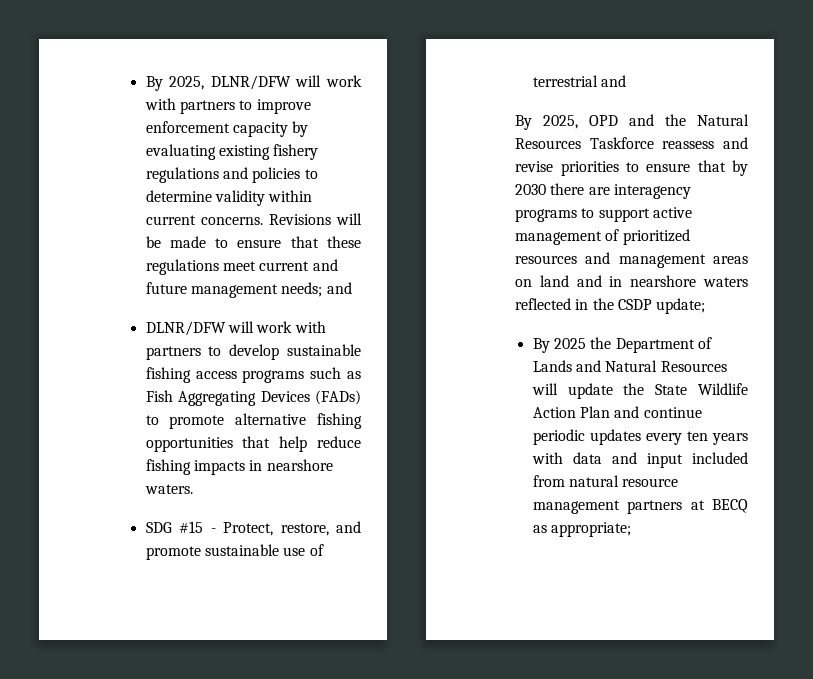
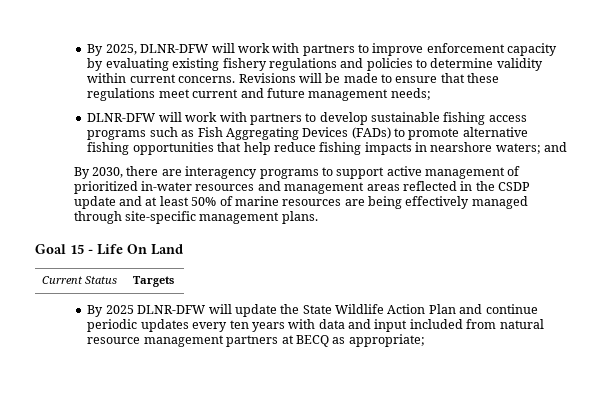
- By 2025, DLNR/DFW will work with partners to improve enforcement capacity by evaluating existing fishery regulations and policies to determine validity within current concerns.
+ By 2025, DLNR-DFW will work with partners to improve enforcement capacity by evaluating existing fishery regulations and policies to determine validity within current concerns.
- Revisions will be made to ensure that these regulations meet current and future management needs; and
- DLNR/DFW will work with partners to develop sustainable fishing access programs such as Fish Aggregating Devices (FADs) to promote alternative fishing opportunities that help reduce fishing impacts in nearshore waters.
- SDG #15 - Protect, restore, and promote sustainable use of terrestrial and
- By 2025, OPD and the Natural Resources Taskforce reassess and revise priorities to ensure that by 2030 there are interagency programs to support active management of prioritized resources and management areas on land and in nearshore waters reflected in the CSDP update;
- By 2025 the Department of Lands and Natural Resources will update the State Wildlife Action Plan and continue periodic updates every ten years with data and input included from natural resource management partners at BECQ as appropriate;
+ Revisions will be made to ensure that these regulations meet current and future management needs;
+ DLNR-DFW will work with partners to develop sustainable fishing access programs such as Fish Aggregating Devices (FADs) to promote alternative fishing opportunities that help reduce fishing impacts in nearshore waters; and
+ By 2030, there are interagency programs to support active management of prioritized in-water resources and management areas reflected in the CSDP update and at least 50% of marine resources are being effectively managed through site-specific management plans.
+ Goal 15 - Life On Land
+ Current Status | Targets
+ By 2025 DLNR-DFW will update the State Wildlife Action Plan and continue periodic updates every ten years with data and input included from natural resource management partners at BECQ as appropriate;

